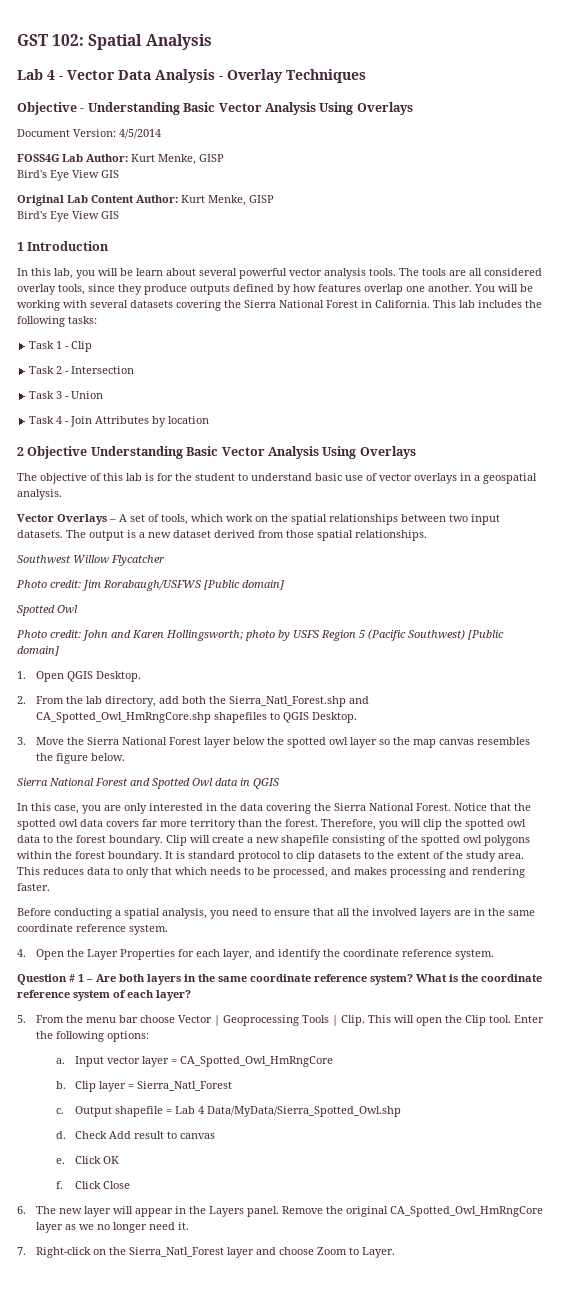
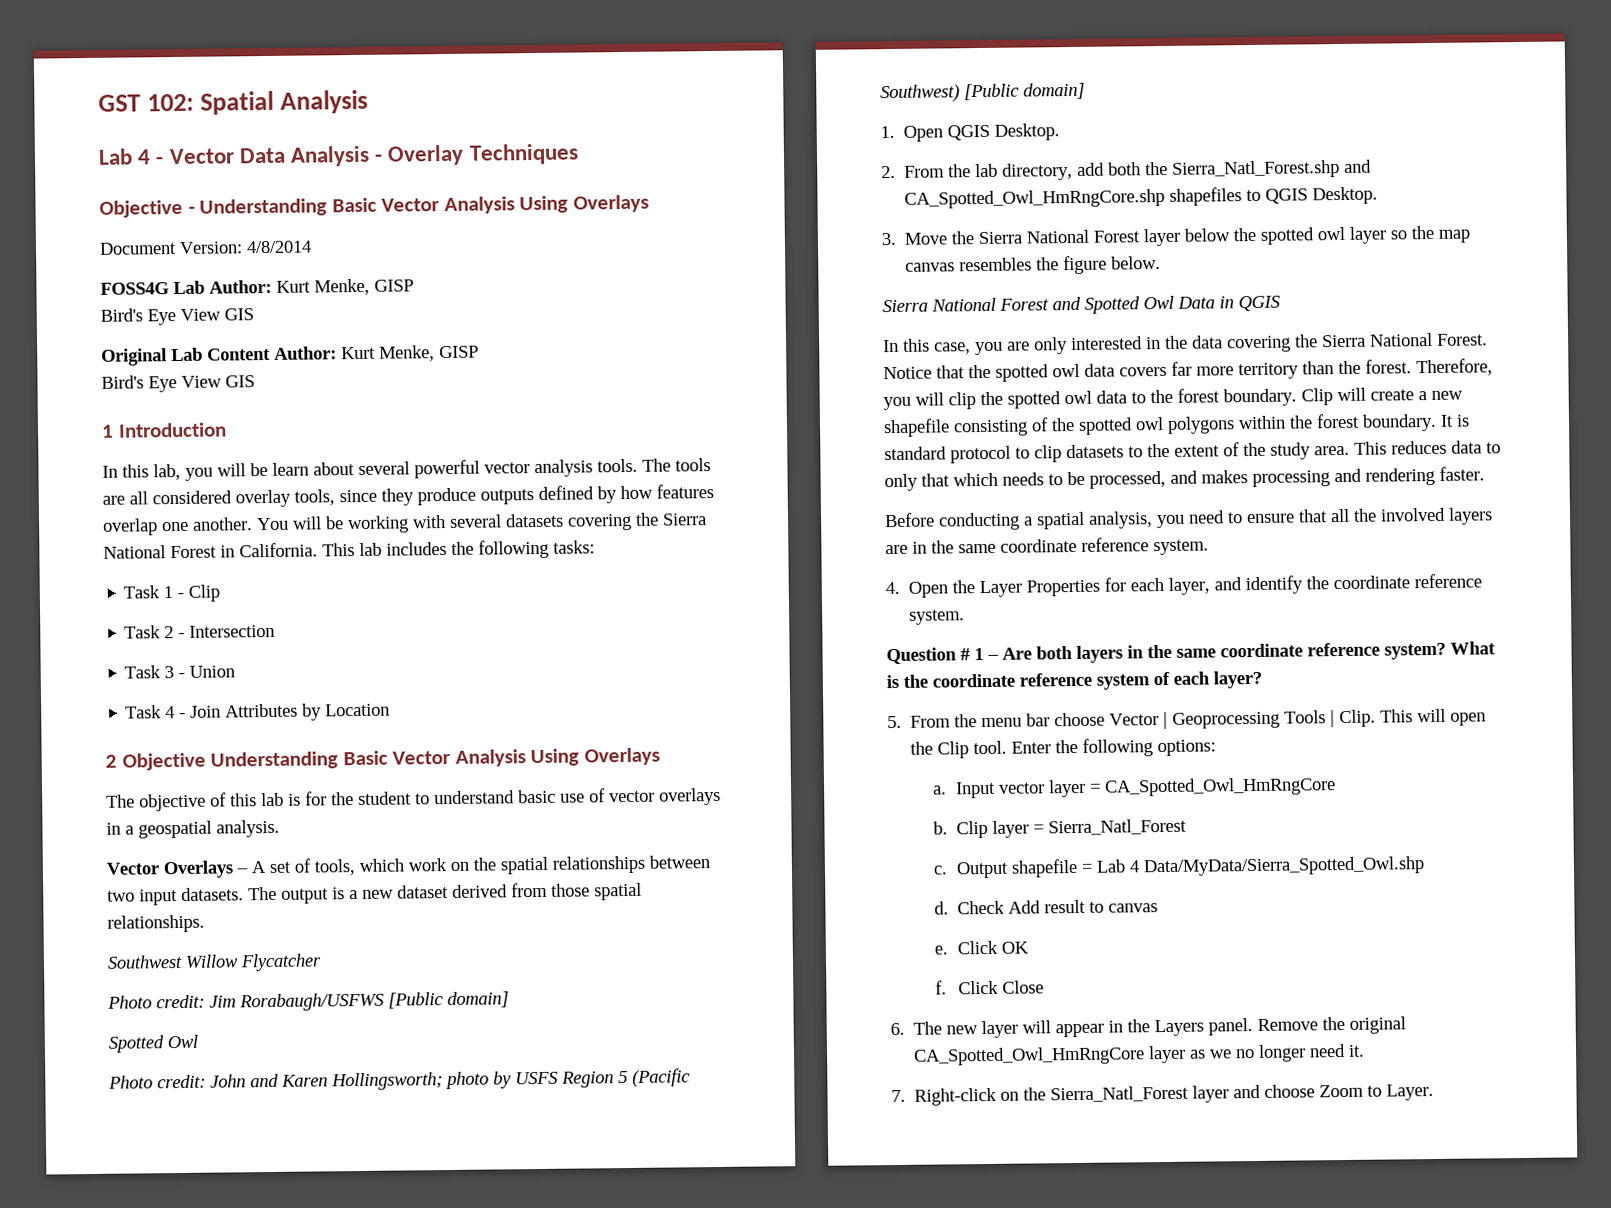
- Document Version: 4/5/2014
+ Document Version: 4/8/2014
- Task 4 - Join Attributes by location
+ Task 4 - Join Attributes by Location
- Sierra National Forest and Spotted Owl data in QGIS
+ Sierra National Forest and Spotted Owl Data in QGIS

